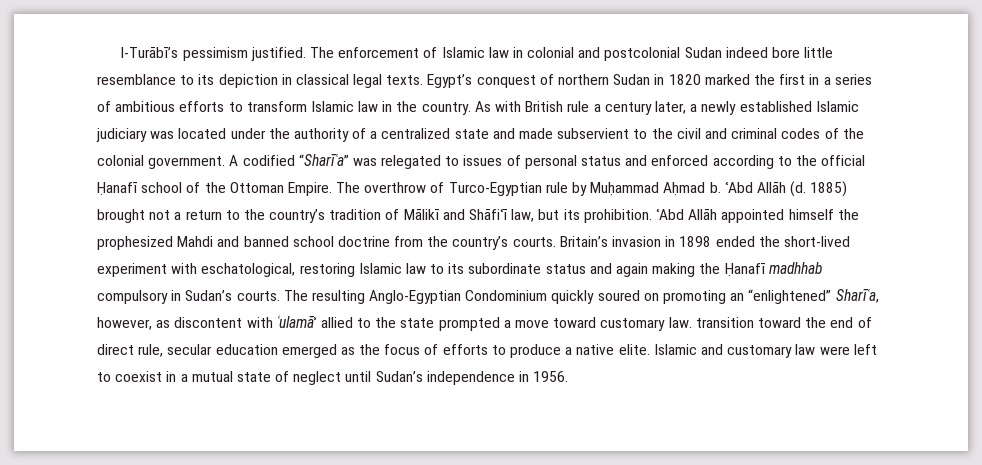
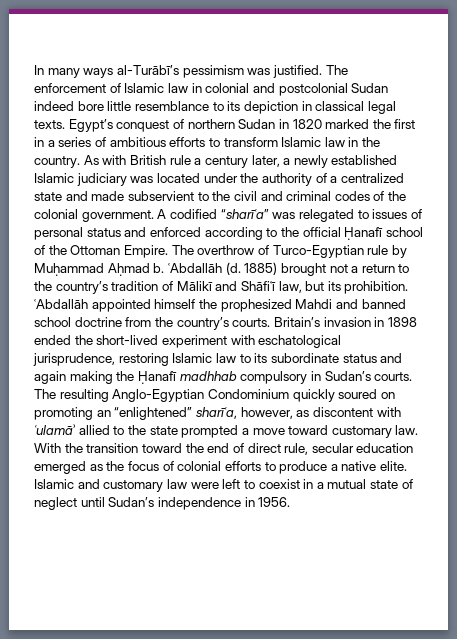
- l-Turābī’s pessimism justified.
+ In many ways al-Turābī’s pessimism was justified.
- A codified “Sharīʿa” was relegated to issues of personal status and enforced according to the official Ḥanafī school of the Ottoman Empire.
+ A codified “sharīʿa” was relegated to issues of personal status and enforced according to the official Ḥanafī school of the Ottoman Empire.
- ʿAbd Allāh (d.
+ ʿAbdallāh (d.
- ʿAbd Allāh appointed himself the prophesized Mahdi and banned school doctrine from the country’s courts.
+ ʿAbdallāh appointed himself the prophesized Mahdi and banned school doctrine from the country’s courts.
- Britain’s invasion in 1898 ended the short-lived experiment with eschatological, restoring Islamic law to its subordinate status and again making the Ḥanafī madhhab compulsory in Sudan’s courts.
+ Britain’s invasion in 1898 ended the short-lived experiment with eschatological jurisprudence, restoring Islamic law to its subordinate status and again making the Ḥanafī madhhab compulsory in Sudan’s courts.
- The resulting Anglo-Egyptian Condominium quickly soured on promoting an “enlightened” Sharīʿa, however, as discontent with ʿulamāʾ allied to the state prompted a move toward customary law. transition toward the end of direct rule, secular education emerged as the focus of efforts to produce a native elite.
+ The resulting Anglo-Egyptian Condominium quickly soured on promoting an “enlightened” sharīʿa, however, as discontent with ʿulamāʾ allied to the state prompted a move toward customary law. With the transition toward the end of direct rule, secular education emerged as the focus of colonial efforts to produce a native elite.

